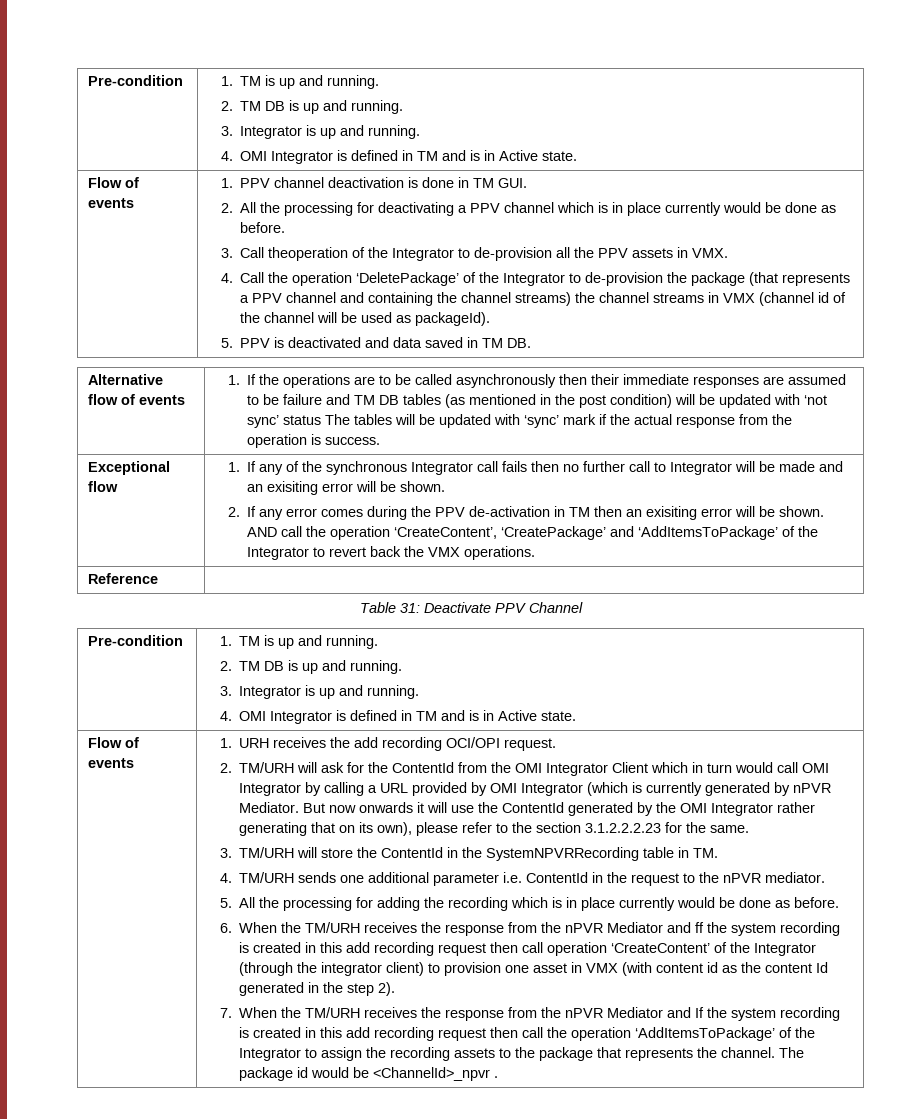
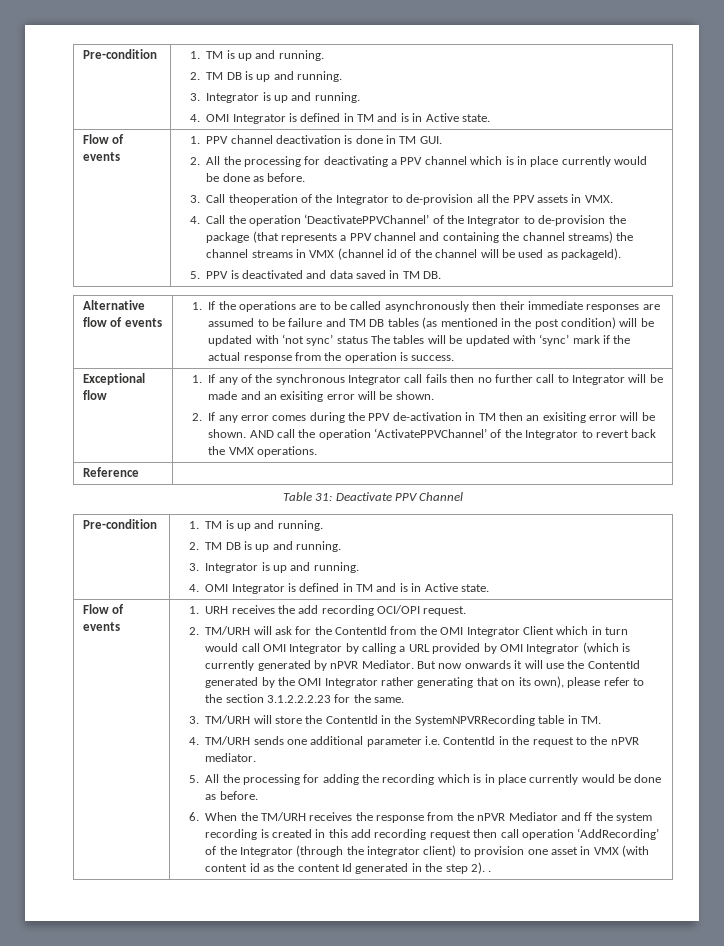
- 4. Call the operation ‘DeletePackage’ of the Integrator to de-provision the package (that represents a PPV channel and containing the channel streams) the channel streams in VMX (channel id of the channel will be used as packageId).
+ 4. Call the operation ‘DeactivatePPVChannel’ of the Integrator to de-provision the package (that represents a PPV channel and containing the channel streams) the channel streams in VMX (channel id of the channel will be used as packageId).
- AND call the operation ‘CreateContent’, ‘CreatePackage’ and ‘AddItemsToPackage’ of the Integrator to revert back the VMX operations.
+ AND call the operation ‘ActivatePPVChannel’ of the Integrator to revert back the VMX operations.
- 6. When the TM/URH receives the response from the nPVR Mediator and ff the system recording is created in this add recording request then call operation ‘CreateContent’ of the Integrator (through the integrator client) to provision one asset in VMX (with content id as the content Id generated in the step 2).
- 7. When the TM/URH receives the response from the nPVR Mediator and If the system recording is created in this add recording request then call the operation ‘AddItemsToPackage’ of the Integrator to assign the recording assets to the package that represents the channel. The package id would be <ChannelId>_npvr .
+ 6. When the TM/URH receives the response from the nPVR Mediator and ff the system recording is created in this add recording request then call operation ‘AddRecording’ of the Integrator (through the integrator client) to provision one asset in VMX (with content id as the content Id generated in the step 2). .

